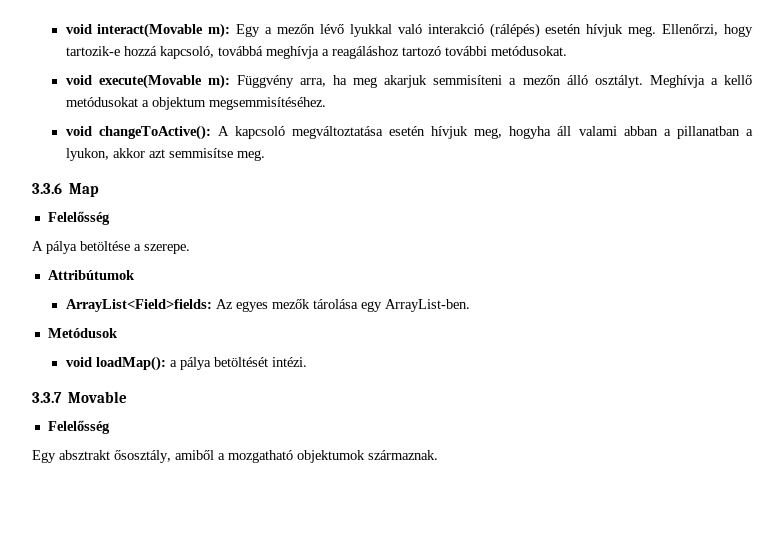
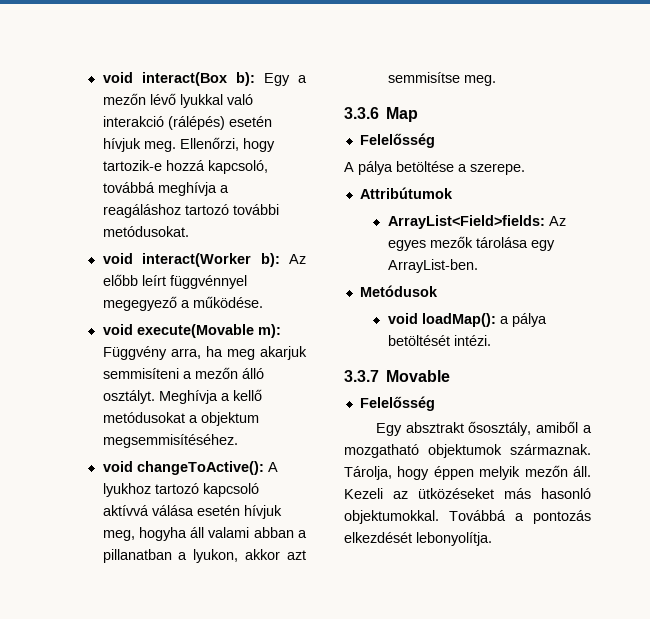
- void interact(Movable m): Egy a mezőn lévő lyukkal való interakció (rálépés) esetén hívjuk meg.
+ void interact(Box b): Egy a mezőn lévő lyukkal való interakció (rálépés) esetén hívjuk meg.
+ void interact(Worker b): Az előbb leírt függvénnyel megegyező a működése.
- void changeToActive(): A kapcsoló megváltoztatása esetén hívjuk meg, hogyha áll valami abban a pillanatban a lyukon, akkor azt semmisítse meg.
+ void changeToActive(): A lyukhoz tartozó kapcsoló aktívvá válása esetén hívjuk meg, hogyha áll valami abban a pillanatban a lyukon, akkor azt semmisítse meg.
+ Tárolja, hogy éppen melyik mezőn áll. Kezeli az ütközéseket más hasonló objektumokkal. Továbbá a pontozás elkezdését lebonyolítja.

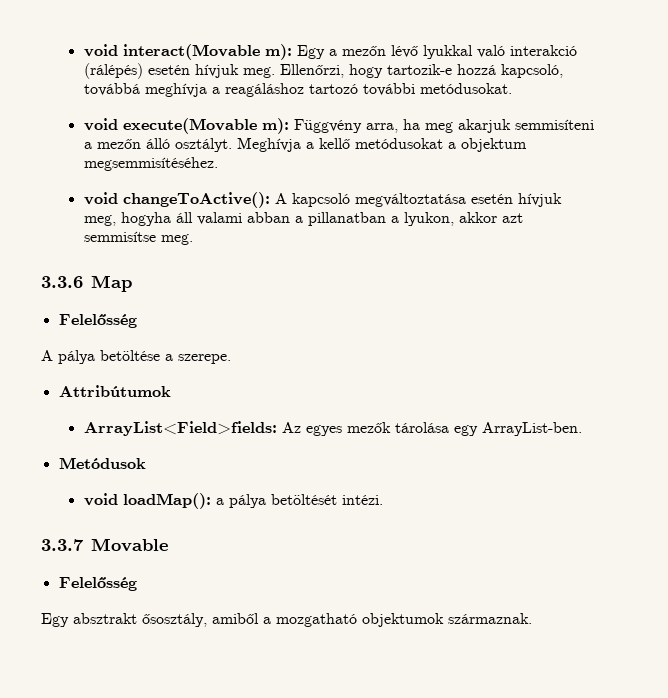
- void interact(Box b): Egy a mezőn lévő lyukkal való interakció (rálépés) esetén hívjuk meg.
+ void interact(Movable m): Egy a mezőn lévő lyukkal való interakció (rálépés) esetén hívjuk meg.
- void interact(Worker b): Az előbb leírt függvénnyel megegyező a működése.
- void changeToActive(): A lyukhoz tartozó kapcsoló aktívvá válása esetén hívjuk meg, hogyha áll valami abban a pillanatban a lyukon, akkor azt semmisítse meg.
+ void changeToActive(): A kapcsoló megváltoztatása esetén hívjuk meg, hogyha áll valami abban a pillanatban a lyukon, akkor azt semmisítse meg.
- Tárolja, hogy éppen melyik mezőn áll. Kezeli az ütközéseket más hasonló objektumokkal. Továbbá a pontozás elkezdését lebonyolítja.

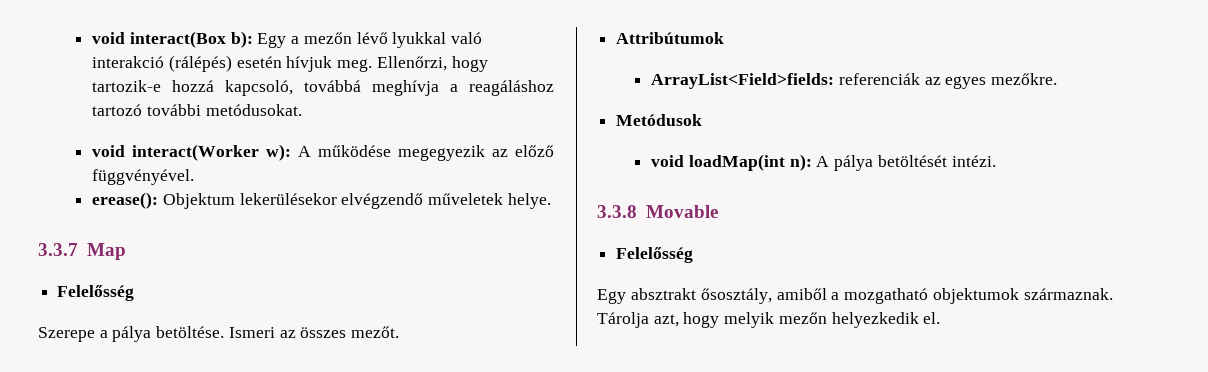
- void interact(Movable m): Egy a mezőn lévő lyukkal való interakció (rálépés) esetén hívjuk meg.
+ void interact(Box b): Egy a mezőn lévő lyukkal való interakció (rálépés) esetén hívjuk meg.
- void execute(Movable m): Függvény arra, ha meg akarjuk semmisíteni a mezőn álló osztályt. Meghívja a kellő metódusokat a objektum megsemmisítéséhez.
- void changeToActive(): A kapcsoló megváltoztatása esetén hívjuk meg, hogyha áll valami abban a pillanatban a lyukon, akkor azt semmisítse meg.
- 3.3.6 Map
+ void interact(Worker w): A működése megegyezik az előző függvényével.
+ erease(): Objektum lekerülésekor elvégzendő műveletek helye.
+ 3.3.7 Map
  Felelősség
- A pálya betöltése a szerepe.
+ Szerepe a pálya betöltése. Ismeri az összes mezőt.
  Attribútumok
- ArrayList<Field>fields: Az egyes mezők tárolása egy ArrayList-ben.
+ ArrayList<Field>fields: referenciák az egyes mezőkre.
- void loadMap(): a pálya betöltését intézi.
+ void loadMap(int n): A pálya betöltését intézi.
- 3.3.7 Movable
+ 3.3.8 Movable
+ Tárolja azt, hogy melyik mezőn helyezkedik el.

